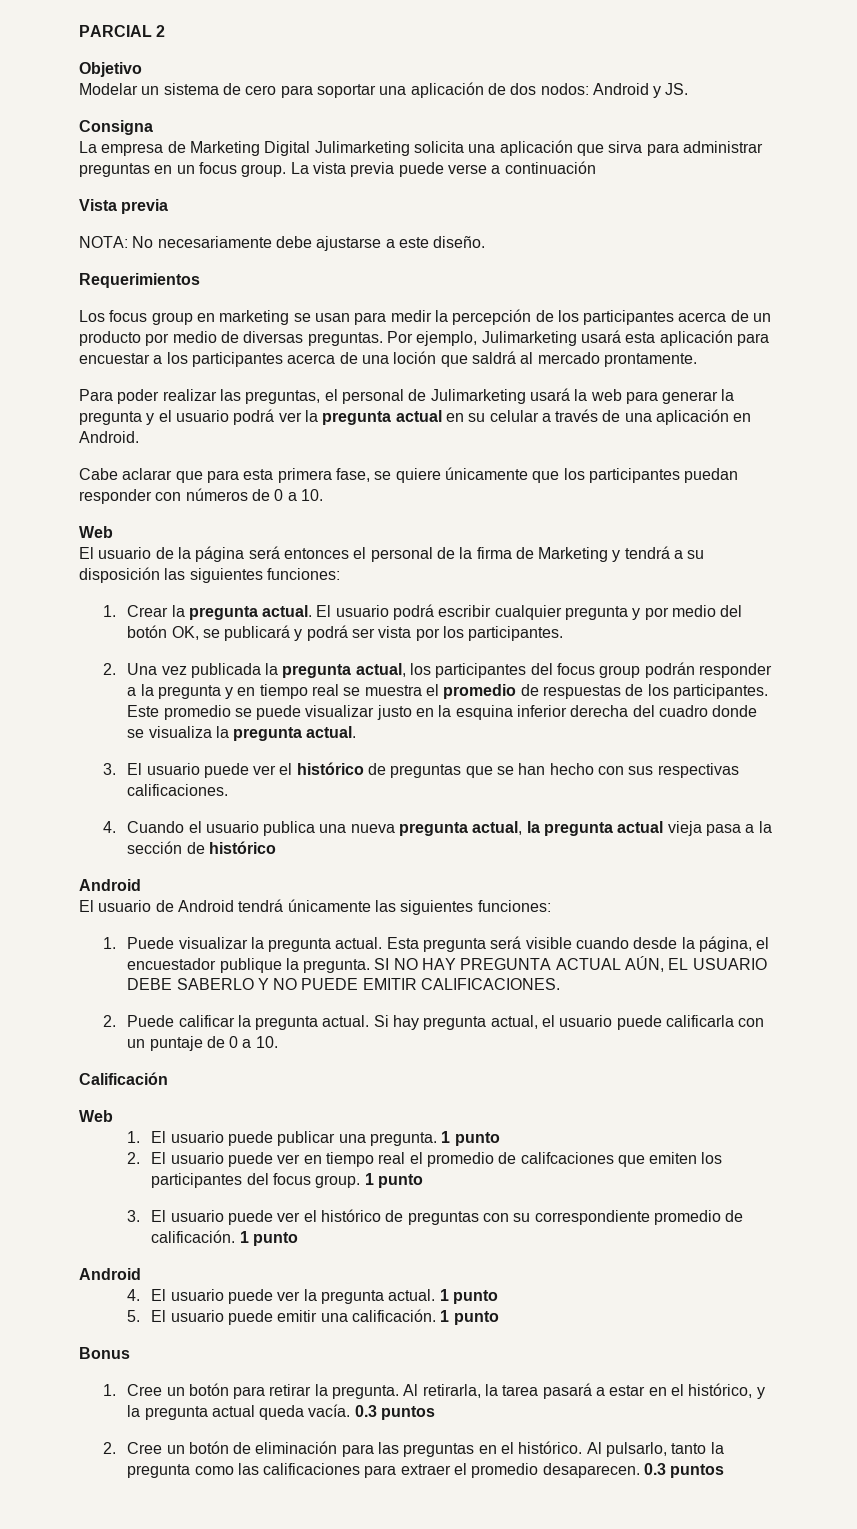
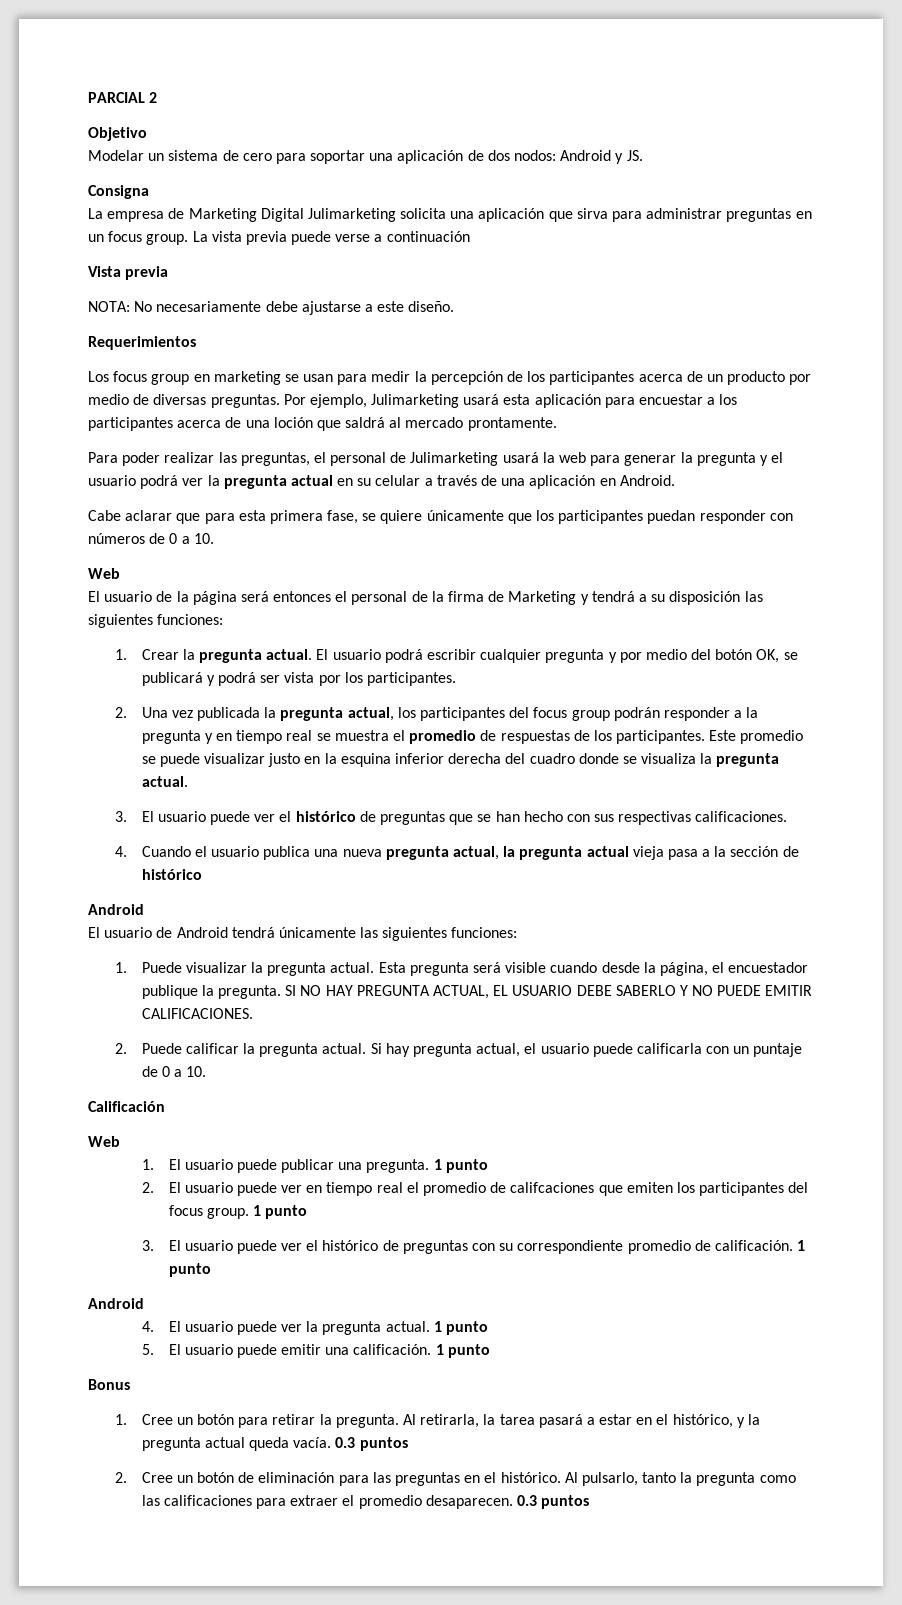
- SI NO HAY PREGUNTA ACTUAL AÚN, EL USUARIO DEBE SABERLO Y NO PUEDE EMITIR CALIFICACIONES.
+ SI NO HAY PREGUNTA ACTUAL, EL USUARIO DEBE SABERLO Y NO PUEDE EMITIR CALIFICACIONES.

